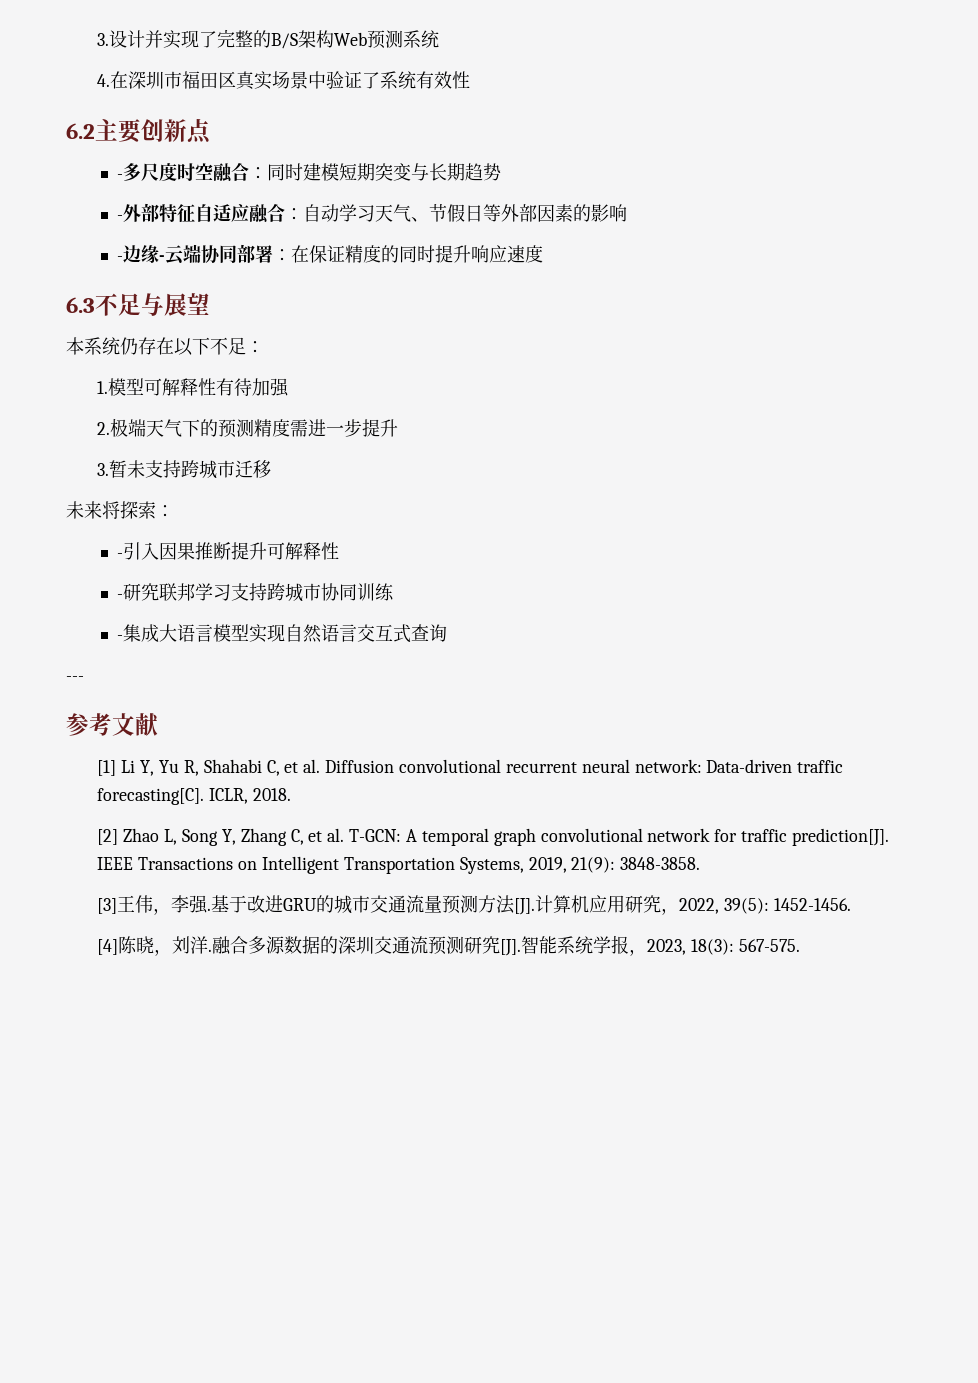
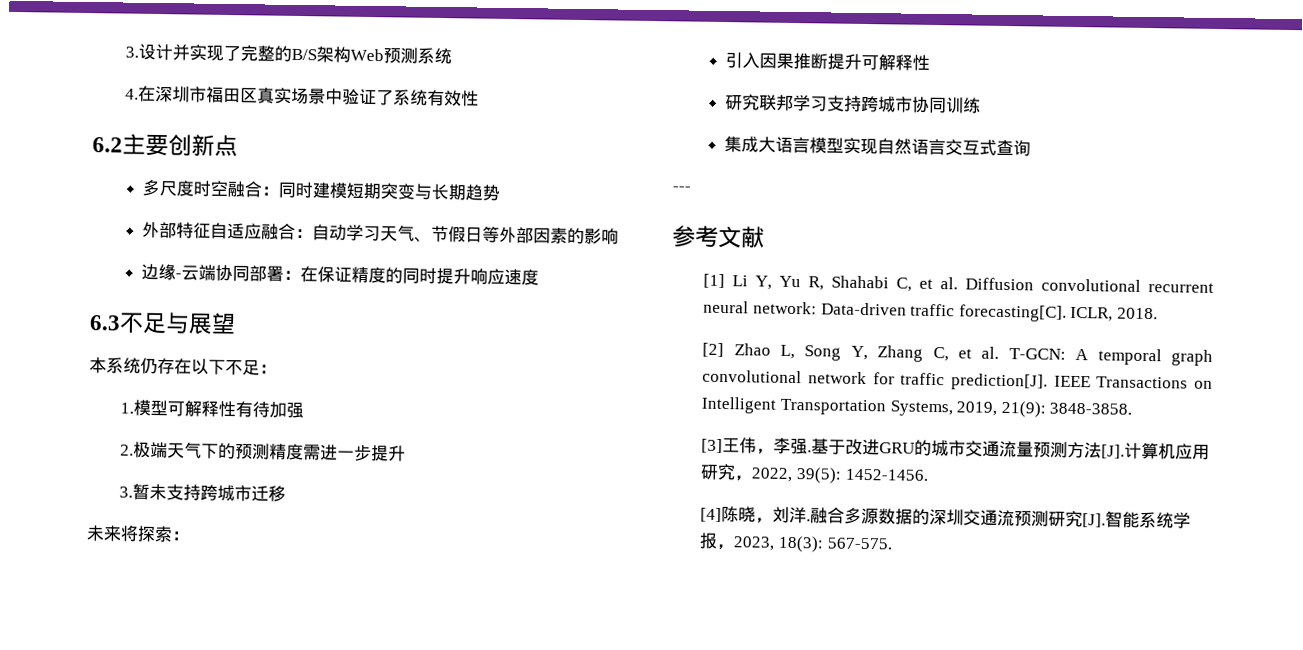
- -多尺度时空融合：同时建模短期突变与长期趋势
+ 多尺度时空融合：同时建模短期突变与长期趋势
- -外部特征自适应融合：自动学习天气、节假日等外部因素的影响
+ 外部特征自适应融合：自动学习天气、节假日等外部因素的影响
- -边缘-云端协同部署：在保证精度的同时提升响应速度
+ 边缘-云端协同部署：在保证精度的同时提升响应速度
- -引入因果推断提升可解释性
+ 引入因果推断提升可解释性
- -研究联邦学习支持跨城市协同训练
+ 研究联邦学习支持跨城市协同训练
- -集成大语言模型实现自然语言交互式查询
+ 集成大语言模型实现自然语言交互式查询

